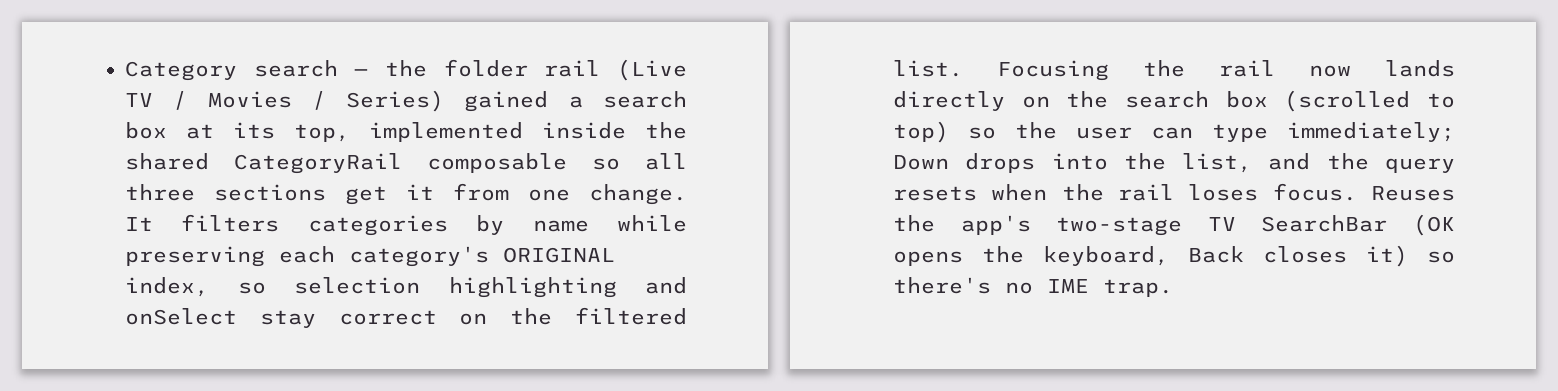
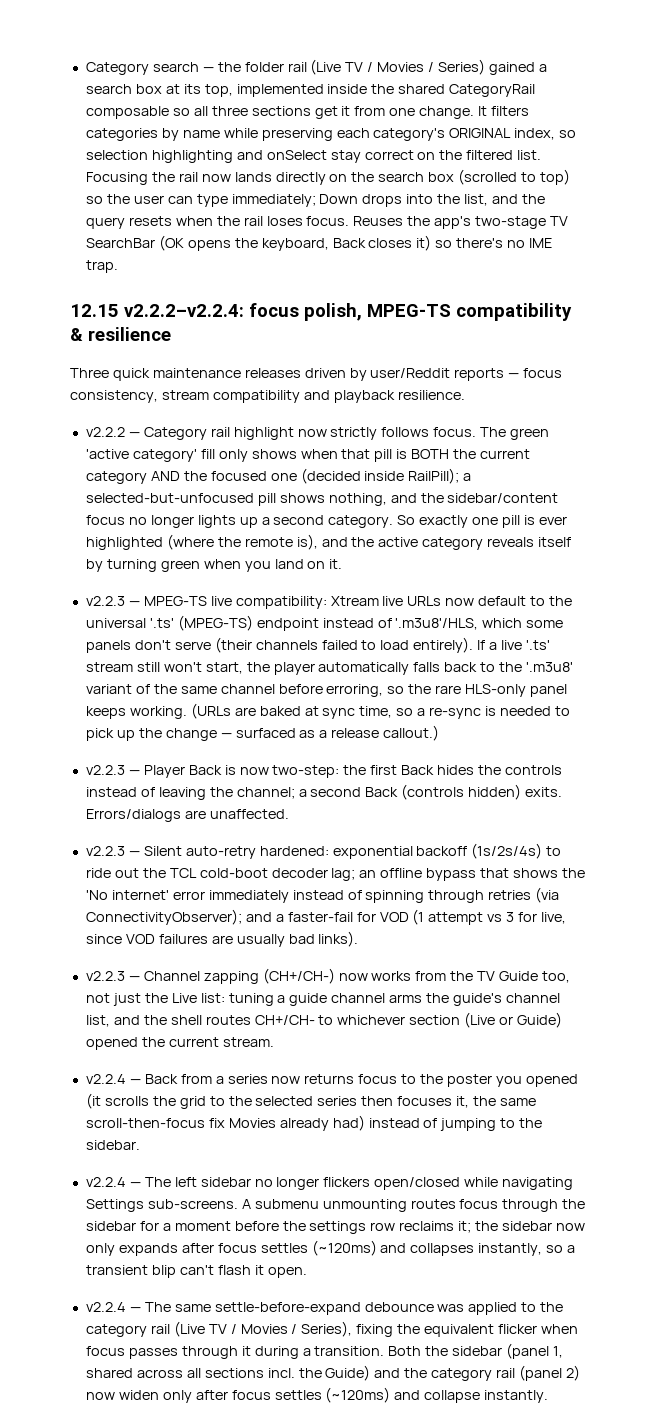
+ 12.15 v2.2.2–v2.2.4: focus polish, MPEG-TS compatibility & resilience
+ Three quick maintenance releases driven by user/Reddit reports — focus consistency, stream compatibility and playback resilience.
+ v2.2.2 — Category rail highlight now strictly follows focus. The green 'active category' fill only shows when that pill is BOTH the current category AND the focused one (decided inside RailPill); a selected-but-unfocused pill shows nothing, and the sidebar/content focus no longer lights up a second category. So exactly one pill is ever highlighted (where the remote is), and the active category reveals itself by turning green when you land on it.
+ v2.2.3 — MPEG-TS live compatibility: Xtream live URLs now default to the universal '.ts' (MPEG-TS) endpoint instead of '.m3u8'/HLS, which some panels don't serve (their channels failed to load entirely). If a live '.ts' stream still won't start, the player automatically falls back to the '.m3u8' variant of the same channel before erroring, so the rare HLS-only panel keeps working. (URLs are baked at sync time, so a re-sync is needed to pick up the change — surfaced as a release callout.)
+ v2.2.3 — Player Back is now two-step: the first Back hides the controls instead of leaving the channel; a second Back (controls hidden) exits. Errors/dialogs are unaffected.
+ v2.2.3 — Silent auto-retry hardened: exponential backoff (1s/2s/4s) to ride out the TCL cold-boot decoder lag; an offline bypass that shows the 'No internet' error immediately instead of spinning through retries (via ConnectivityObserver); and a faster-fail for VOD (1 attempt vs 3 for live, since VOD failures are usually bad links).
+ v2.2.3 — Channel zapping (CH+/CH-) now works from the TV Guide too, not just the Live list: tuning a guide channel arms the guide's channel list, and the shell routes CH+/CH- to whichever section (Live or Guide) opened the current stream.
+ v2.2.4 — Back from a series now returns focus to the poster you opened (it scrolls the grid to the selected series then focuses it, the same scroll-then-focus fix Movies already had) instead of jumping to the sidebar.
+ v2.2.4 — The left sidebar no longer flickers open/closed while navigating Settings sub-screens. A submenu unmounting routes focus through the sidebar for a moment before the settings row reclaims it; the sidebar now only expands after focus settles (~120ms) and collapses instantly, so a transient blip can't flash it open.
+ v2.2.4 — The same settle-before-expand debounce was applied to the category rail (Live TV / Movies / Series), fixing the equivalent flicker when focus passes through it during a transition. Both the sidebar (panel 1, shared across all sections incl. the Guide) and the category rail (panel 2) now widen only after focus settles (~120ms) and collapse instantly.

